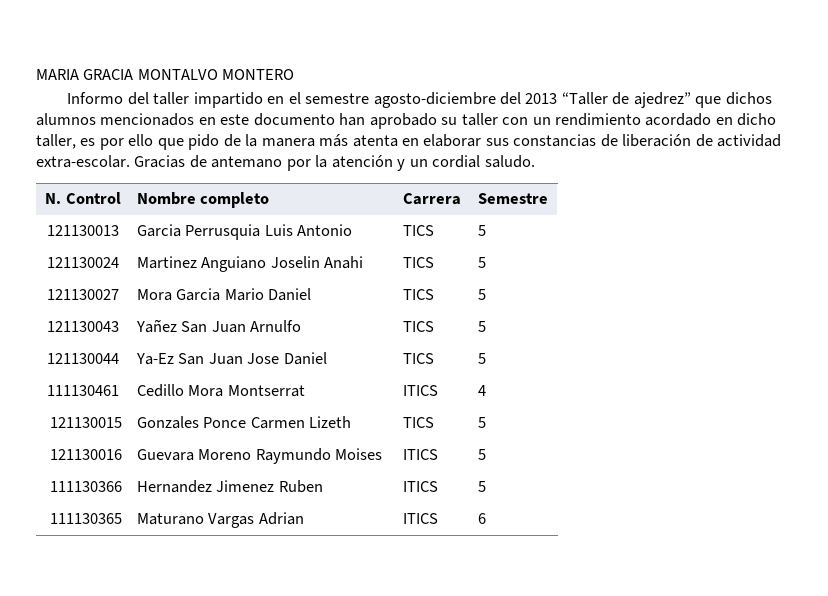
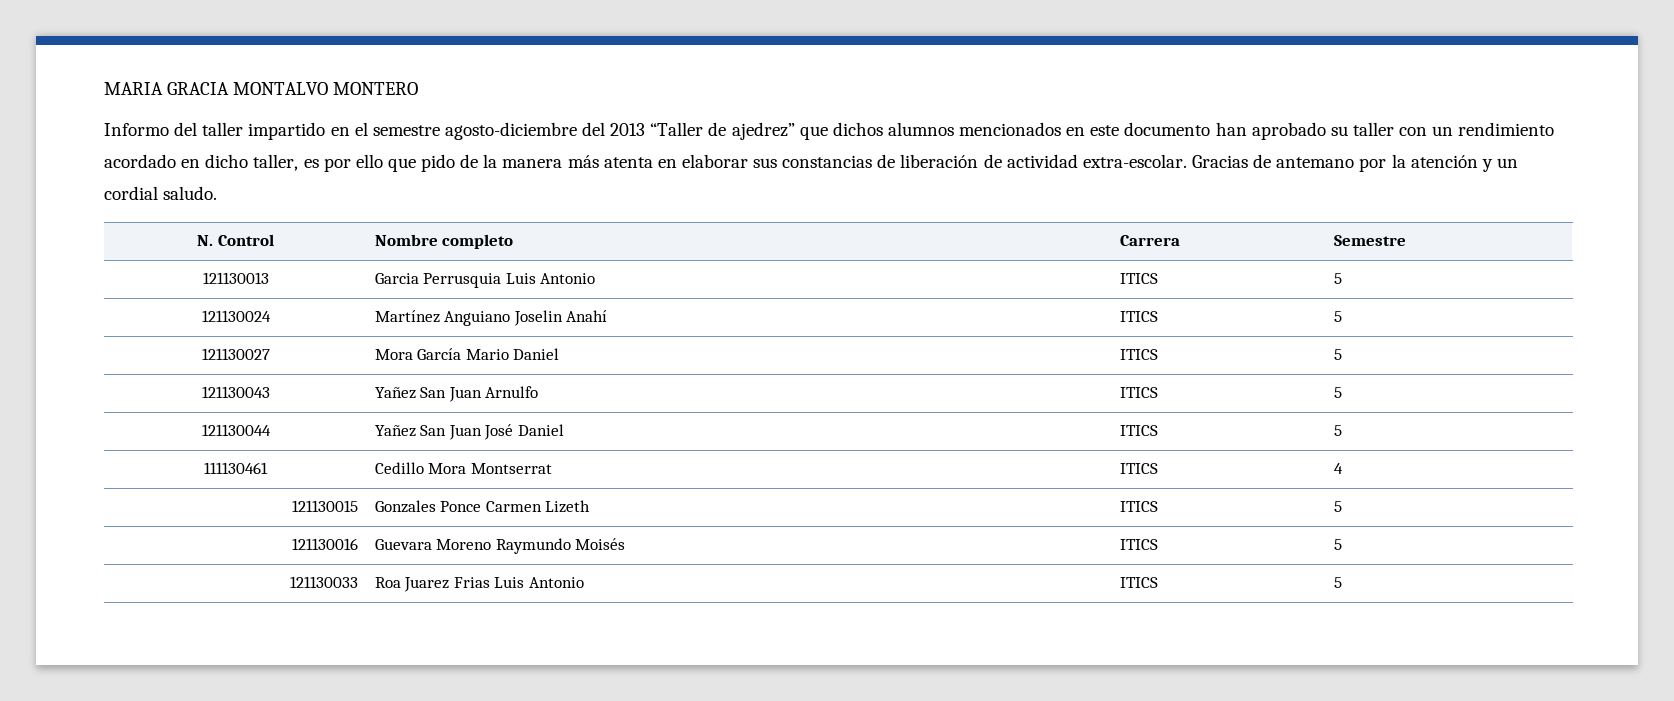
- 121130013 | Garcia Perrusquia Luis Antonio | TICS | 5
+ 121130013 | Garcia Perrusquia Luis Antonio | ITICS | 5
- 121130024 | Martinez Anguiano Joselin Anahi | TICS | 5
+ 121130024 | Martínez Anguiano Joselin Anahí | ITICS | 5
- 121130027 | Mora Garcia Mario Daniel | TICS | 5
+ 121130027 | Mora García Mario Daniel | ITICS | 5
- 121130043 | Yañez San Juan Arnulfo | TICS | 5
+ 121130043 | Yañez San Juan Arnulfo | ITICS | 5
- 121130044 | Ya-Ez San Juan Jose Daniel | TICS | 5
+ 121130044 | Yañez San Juan José Daniel | ITICS | 5
- 121130015 | Gonzales Ponce Carmen Lizeth | TICS | 5
+ 121130015 | Gonzales Ponce Carmen Lizeth | ITICS | 5
- 121130016 | Guevara Moreno Raymundo Moises | ITICS | 5
- 111130366 | Hernandez Jimenez Ruben | ITICS | 5
- 111130365 | Maturano Vargas Adrian | ITICS | 6
+ 121130016 | Guevara Moreno Raymundo Moisés | ITICS | 5
+ 121130033 | Roa Juarez Frias Luis Antonio | ITICS | 5

